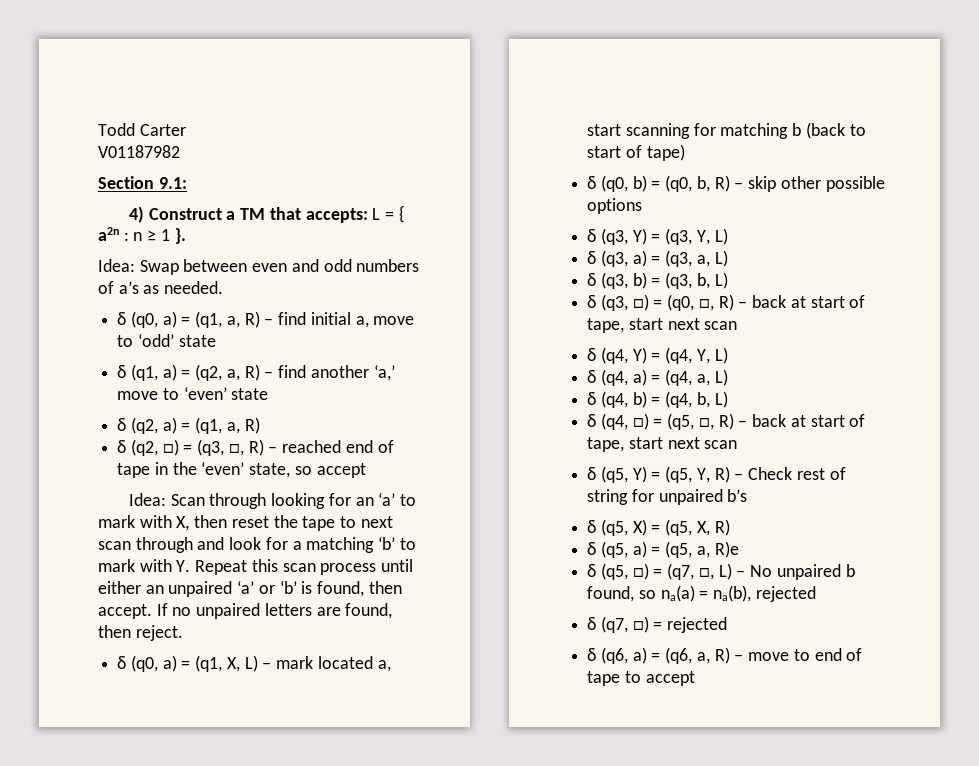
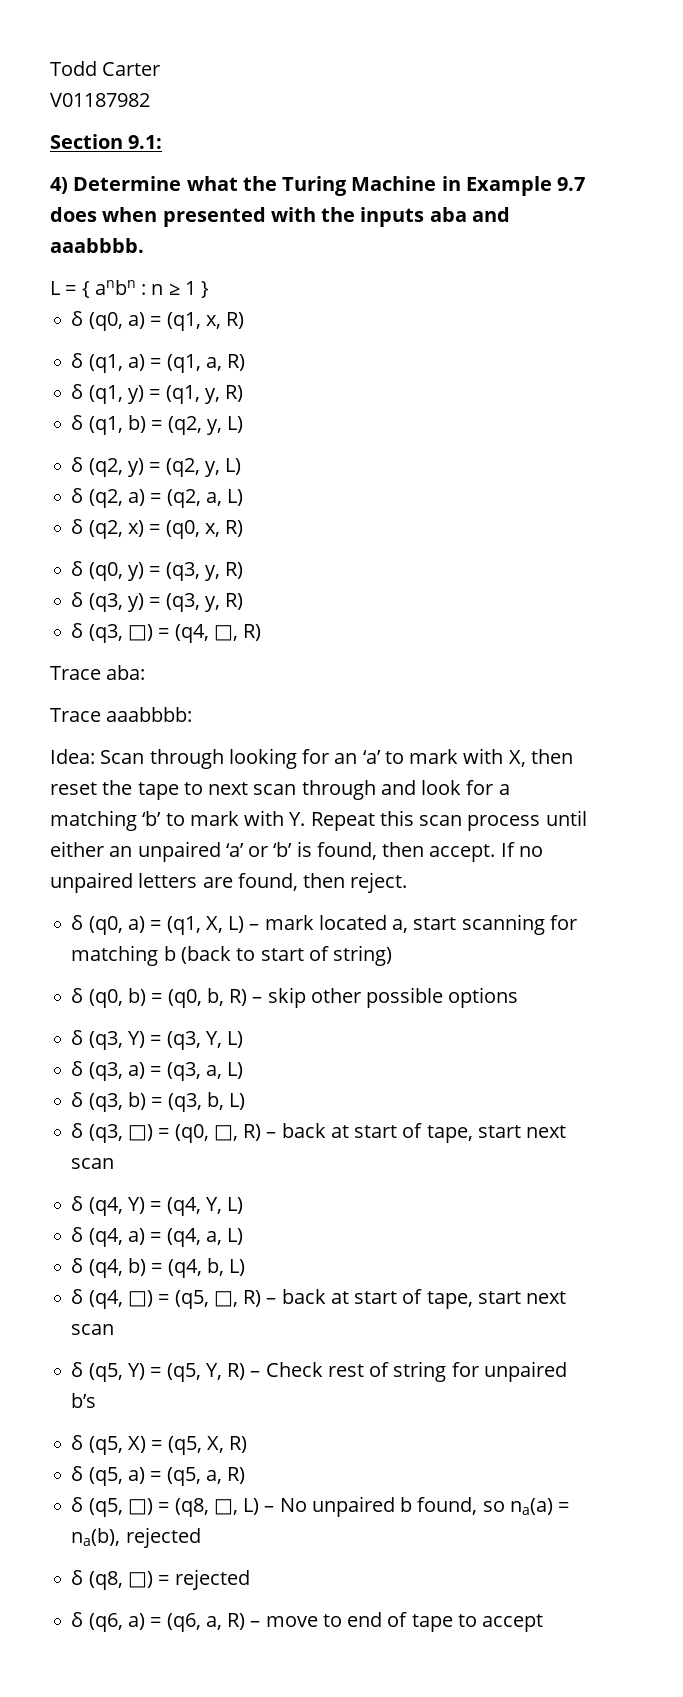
- 4) Construct a TM that accepts: L = { a2n : n ≥ 1 }.
- Idea: Swap between even and odd numbers of a’s as needed.
- δ (q0, a) = (q1, a, R) – find initial a, move to ‘odd’ state
- δ (q1, a) = (q2, a, R) – find another ‘a,’ move to ‘even’ state
- δ (q2, a) = (q1, a, R)
- δ (q2, □) = (q3, □, R) – reached end of tape in the ‘even’ state, so accept
+ 4) Determine what the Turing Machine in Example 9.7 does when presented with the inputs aba and aaabbbb.
+ L = { anbn : n ≥ 1 }
+ δ (q0, a) = (q1, x, R)
+ δ (q1, a) = (q1, a, R)
+ δ (q1, y) = (q1, y, R)
+ δ (q1, b) = (q2, y, L)
+ δ (q2, y) = (q2, y, L)
+ δ (q2, a) = (q2, a, L)
+ δ (q2, x) = (q0, x, R)
+ δ (q0, y) = (q3, y, R)
+ δ (q3, y) = (q3, y, R)
+ δ (q3, □) = (q4, □, R)
+ Trace aba:
+ Trace aaabbbb:
- δ (q0, a) = (q1, X, L) – mark located a, start scanning for matching b (back to start of tape)
+ δ (q0, a) = (q1, X, L) – mark located a, start scanning for matching b (back to start of string)
- δ (q5, a) = (q5, a, R)e
+ δ (q5, a) = (q5, a, R)
- δ (q5, □) = (q7, □, L) – No unpaired b found, so na(a) = na(b), rejected
+ δ (q5, □) = (q8, □, L) – No unpaired b found, so na(a) = na(b), rejected
- δ (q7, □) = rejected
+ δ (q8, □) = rejected

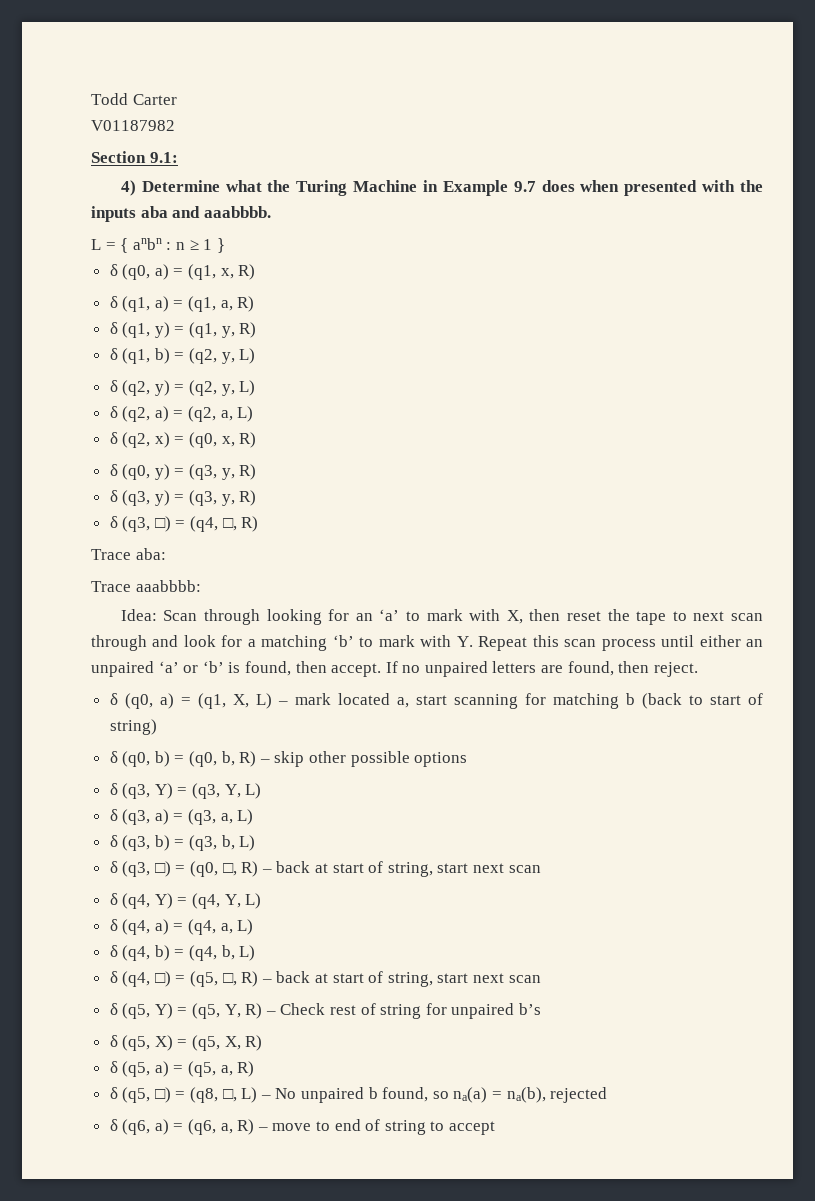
- δ (q3, □) = (q0, □, R) – back at start of tape, start next scan
+ δ (q3, □) = (q0, □, R) – back at start of string, start next scan
- δ (q4, □) = (q5, □, R) – back at start of tape, start next scan
+ δ (q4, □) = (q5, □, R) – back at start of string, start next scan
- δ (q8, □) = rejected
- δ (q6, a) = (q6, a, R) – move to end of tape to accept
+ δ (q6, a) = (q6, a, R) – move to end of string to accept

